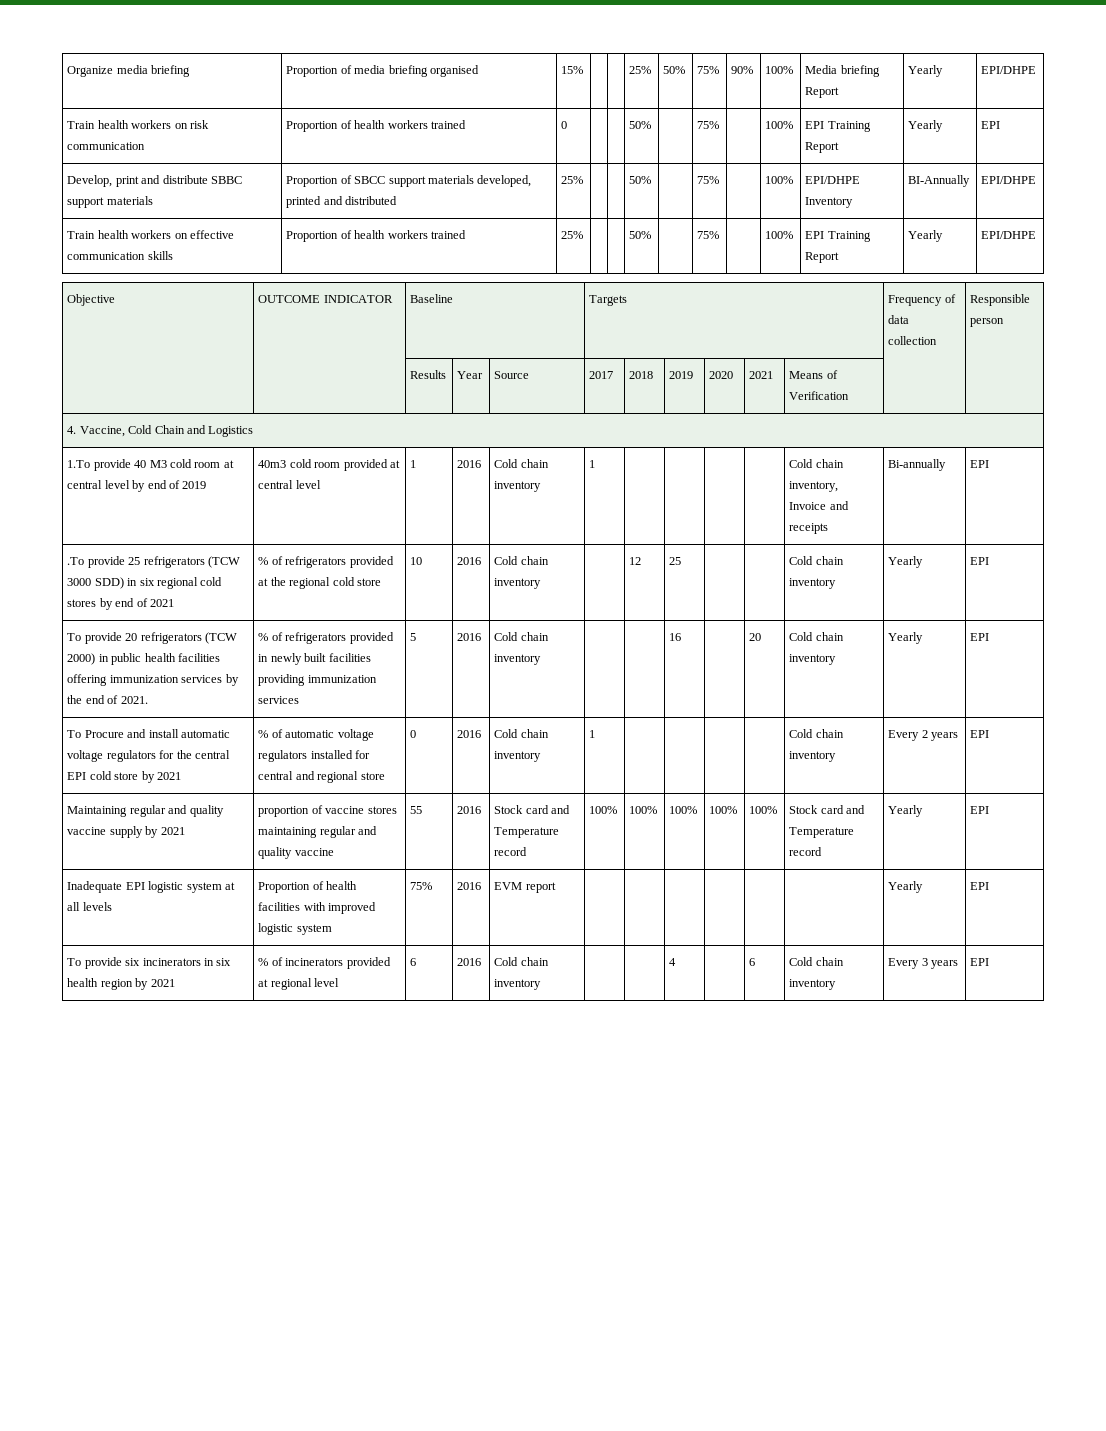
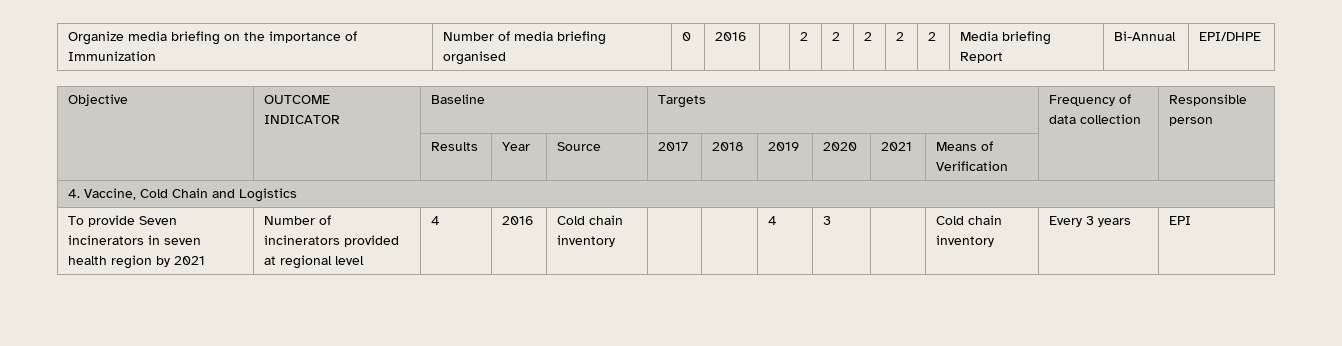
- Organize media briefing | Proportion of media briefing organised | 15% | | | 25% | 50% | 75% | 90% | 100% | Media briefing Report | Yearly | EPI/DHPE
- Train health workers on risk communication | Proportion of health workers trained | 0 | | | 50% | | 75% | | 100% | EPI Training Report | Yearly | EPI
- Develop, print and distribute SBBC support materials | Proportion of SBCC support materials developed, printed and distributed | 25% | | | 50% | | 75% | | 100% | EPI/DHPE Inventory | BI-Annually | EPI/DHPE
- Train health workers on effective communication skills | Proportion of health workers trained | 25% | | | 50% | | 75% | | 100% | EPI Training Report | Yearly | EPI/DHPE
+ Organize media briefing on the importance of Immunization | Number of media briefing organised | 0 | 2016 | | 2 | 2 | 2 | 2 | 2 | Media briefing Report | Bi-Annual | EPI/DHPE
- 1.To provide 40 M3 cold room at central level by end of 2019 | 40m3 cold room provided at central level | 1 | 2016 | Cold chain inventory | 1 | | | | | Cold chain inventory, Invoice and receipts | Bi-annually | EPI
- .To provide 25 refrigerators (TCW 3000 SDD) in six regional cold stores by end of 2021 | % of refrigerators provided at the regional cold store | 10 | 2016 | Cold chain inventory | | 12 | 25 | | | Cold chain inventory | Yearly | EPI
- To provide 20 refrigerators (TCW 2000) in public health facilities offering immunization services by the end of 2021. | % of refrigerators provided in newly built facilities providing immunization services | 5 | 2016 | Cold chain inventory | | | 16 | | 20 | Cold chain inventory | Yearly | EPI
- To Procure and install automatic voltage regulators for the central EPI cold store by 2021 | % of automatic voltage regulators installed for central and regional store | 0 | 2016 | Cold chain inventory | 1 | | | | | Cold chain inventory | Every 2 years | EPI
- Maintaining regular and quality vaccine supply by 2021 | proportion of vaccine stores maintaining regular and quality vaccine | 55 | 2016 | Stock card and Temperature record | 100% | 100% | 100% | 100% | 100% | Stock card and Temperature record | Yearly | EPI
- Inadequate EPI logistic system at all levels | Proportion of health facilities with improved logistic system | 75% | 2016 | EVM report | | | | | | | Yearly | EPI
- To provide six incinerators in six health region by 2021 | % of incinerators provided at regional level | 6 | 2016 | Cold chain inventory | | | 4 | | 6 | Cold chain inventory | Every 3 years | EPI
+ To provide Seven incinerators in seven health region by 2021 | Number of incinerators provided at regional level | 4 | 2016 | Cold chain inventory | | | 4 | 3 | | Cold chain inventory | Every 3 years | EPI

